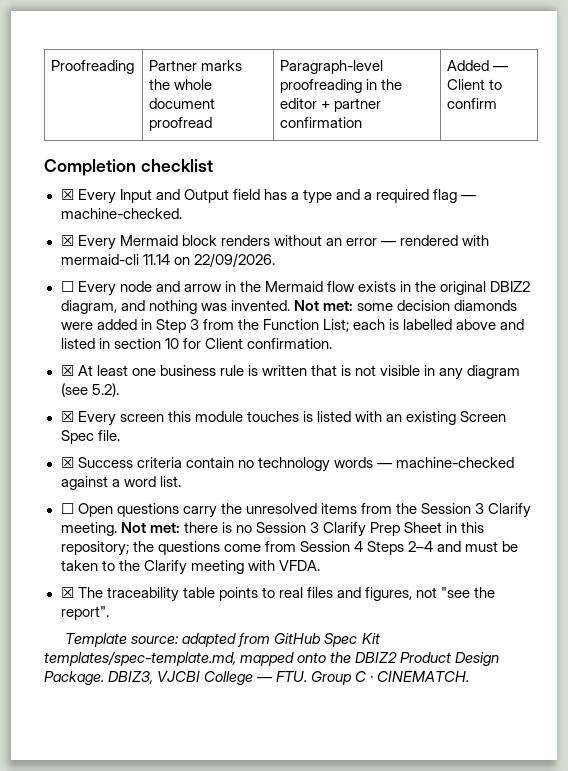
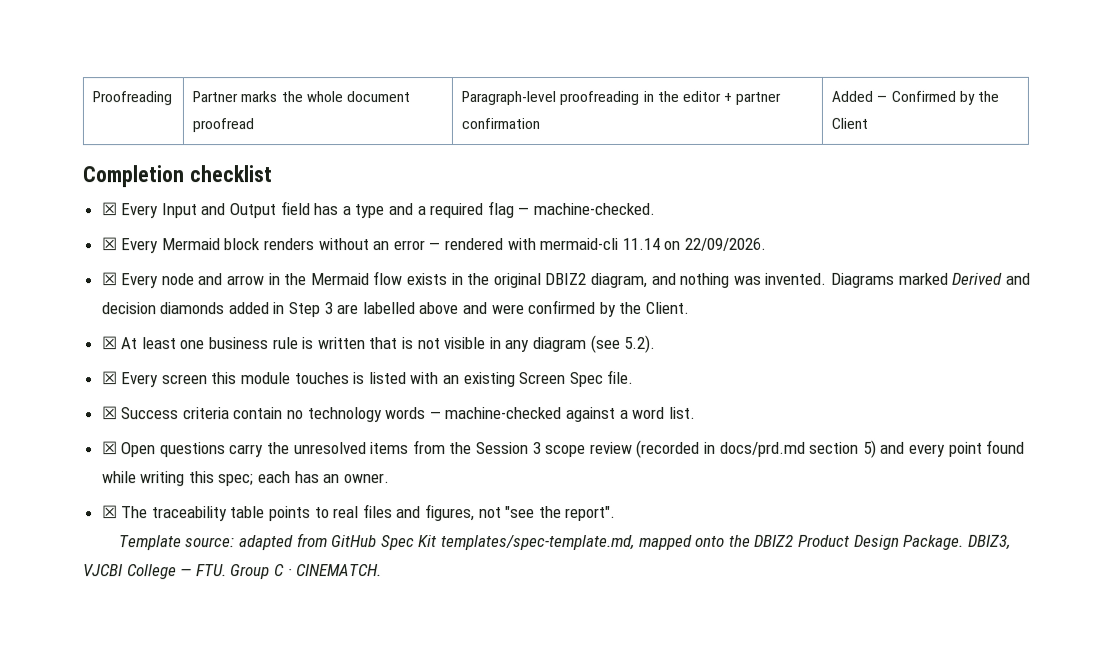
- Proofreading | Partner marks the whole document proofread | Paragraph-level proofreading in the editor + partner confirmation | Added — Client to confirm
+ Proofreading | Partner marks the whole document proofread | Paragraph-level proofreading in the editor + partner confirmation | Added — Confirmed by the Client
- ☐ Every node and arrow in the Mermaid flow exists in the original DBIZ2 diagram, and nothing was invented.
+ ☒ Every node and arrow in the Mermaid flow exists in the original DBIZ2 diagram, and nothing was invented.
- Not met: some decision diamonds were added in Step 3 from the Function List; each is labelled above and listed in section 10 for Client confirmation.
+ Diagrams marked Derived and decision diamonds added in Step 3 are labelled above and were confirmed by the Client.
- ☐ Open questions carry the unresolved items from the Session 3 Clarify meeting. Not met: there is no Session 3 Clarify Prep Sheet in this repository; the questions come from Session 4 Steps 2–4 and must be taken to the Clarify meeting with VFDA.
+ ☒ Open questions carry the unresolved items from the Session 3 scope review (recorded in docs/prd.md section 5) and every point found while writing this spec; each has an owner.

